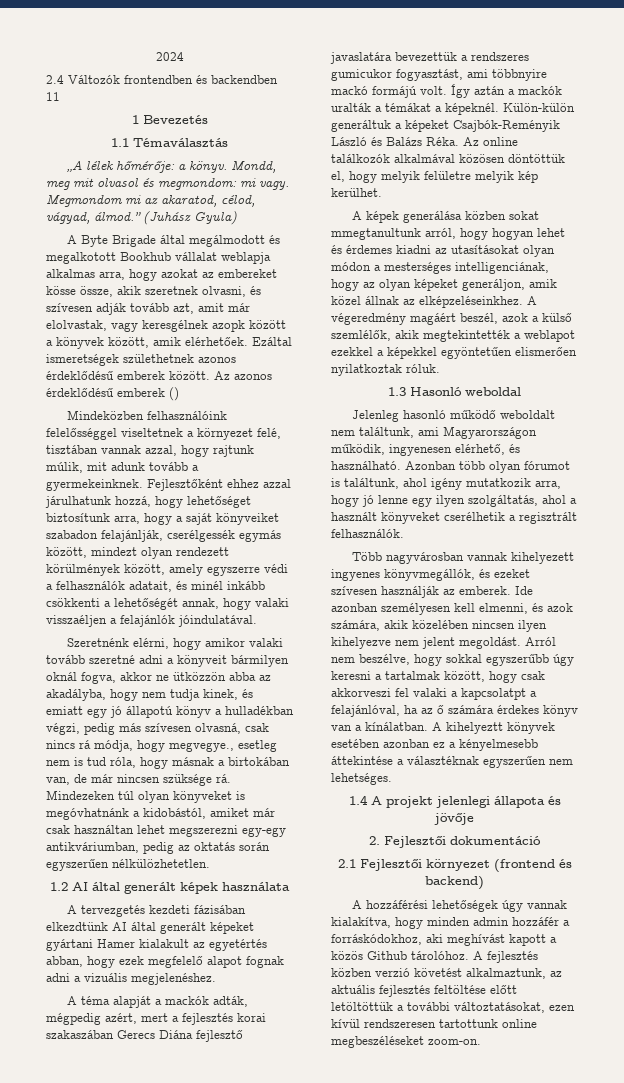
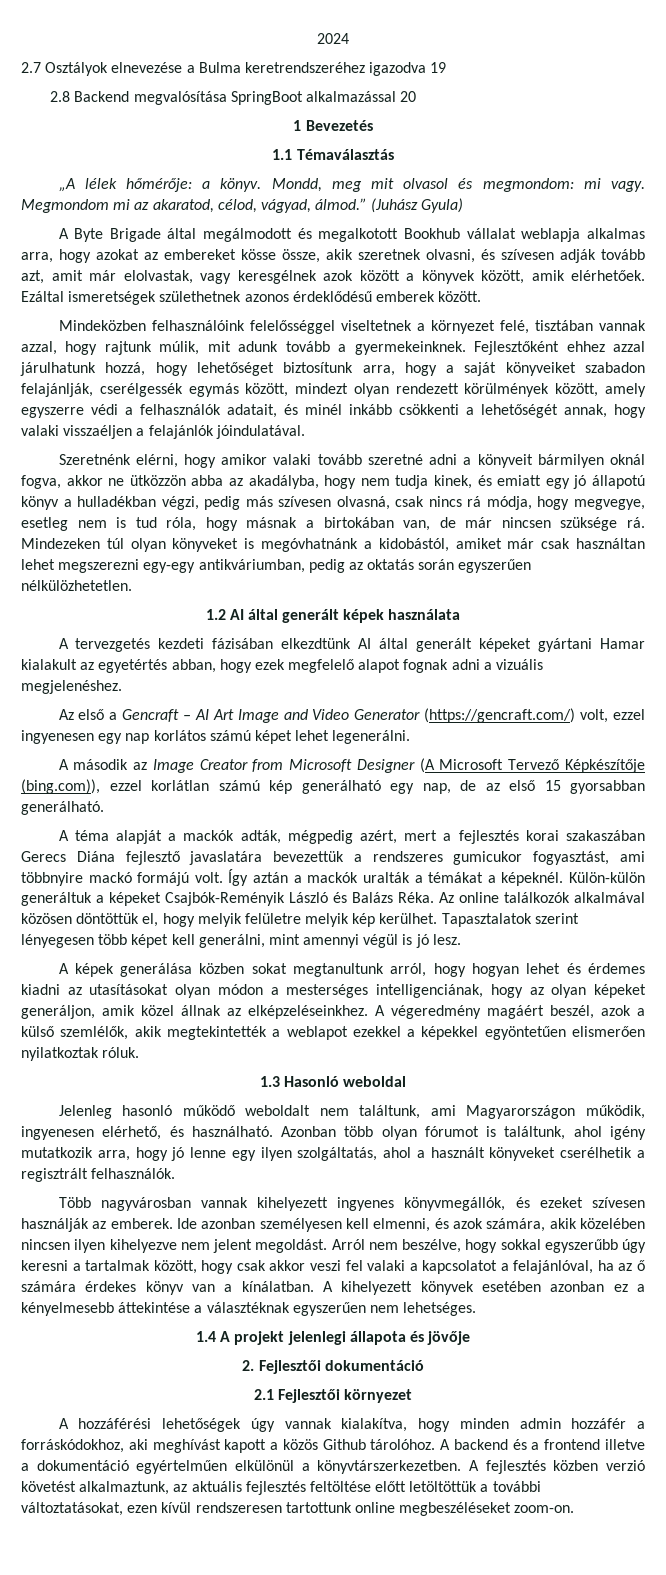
- 2.4 Változók frontendben és backendben 11
+ 2.7 Osztályok elnevezése a Bulma keretrendszeréhez igazodva 19
+ 2.8 Backend megvalósítása SpringBoot alkalmazással 20
- A Byte Brigade által megálmodott és megalkotott Bookhub vállalat weblapja alkalmas arra, hogy azokat az embereket kösse össze, akik szeretnek olvasni, és szívesen adják tovább azt, amit már elolvastak, vagy keresgélnek azopk között a könyvek között, amik elérhetőek.
+ A Byte Brigade által megálmodott és megalkotott Bookhub vállalat weblapja alkalmas arra, hogy azokat az embereket kösse össze, akik szeretnek olvasni, és szívesen adják tovább azt, amit már elolvastak, vagy keresgélnek azok között a könyvek között, amik elérhetőek.
- Az azonos érdeklődésű emberek ()
- Szeretnénk elérni, hogy amikor valaki tovább szeretné adni a könyveit bármilyen oknál fogva, akkor ne ütközzön abba az akadályba, hogy nem tudja kinek, és emiatt egy jó állapotú könyv a hulladékban végzi, pedig más szívesen olvasná, csak nincs rá módja, hogy megvegye., esetleg nem is tud róla, hogy másnak a birtokában van, de már nincsen szüksége rá.
+ Szeretnénk elérni, hogy amikor valaki tovább szeretné adni a könyveit bármilyen oknál fogva, akkor ne ütközzön abba az akadályba, hogy nem tudja kinek, és emiatt egy jó állapotú könyv a hulladékban végzi, pedig más szívesen olvasná, csak nincs rá módja, hogy megvegye, esetleg nem is tud róla, hogy másnak a birtokában van, de már nincsen szüksége rá.
- A tervezgetés kezdeti fázisában elkezdtünk AI által generált képeket gyártani Hamer kialakult az egyetértés abban, hogy ezek megfelelő alapot fognak adni a vizuális megjelenéshez.
+ A tervezgetés kezdeti fázisában elkezdtünk AI által generált képeket gyártani Hamar kialakult az egyetértés abban, hogy ezek megfelelő alapot fognak adni a vizuális megjelenéshez.
+ Az első a Gencraft – AI Art Image and Video Generator (https://gencraft.com/) volt, ezzel ingyenesen egy nap korlátos számú képet lehet legenerálni.
+ A második az Image Creator from Microsoft Designer (A Microsoft Tervező Képkészítője (bing.com)), ezzel korlátlan számú kép generálható egy nap, de az első 15 gyorsabban generálható.
+ Tapasztalatok szerint lényegesen több képet kell generálni, mint amennyi végül is jó lesz.
- A képek generálása közben sokat mmegtanultunk arról, hogy hogyan lehet és érdemes kiadni az utasításokat olyan módon a mesterséges intelligenciának, hogy az olyan képeket generáljon, amik közel állnak az elképzeléseinkhez.
+ A képek generálása közben sokat megtanultunk arról, hogy hogyan lehet és érdemes kiadni az utasításokat olyan módon a mesterséges intelligenciának, hogy az olyan képeket generáljon, amik közel állnak az elképzeléseinkhez.
- Arról nem beszélve, hogy sokkal egyszerűbb úgy keresni a tartalmak között, hogy csak akkorveszi fel valaki a kapcsolatpt a felajánlóval, ha az ő számára érdekes könyv van a kínálatban.
+ Arról nem beszélve, hogy sokkal egyszerűbb úgy keresni a tartalmak között, hogy csak akkor veszi fel valaki a kapcsolatot a felajánlóval, ha az ő számára érdekes könyv van a kínálatban.
- A kihelyeztt könyvek esetében azonban ez a kényelmesebb áttekintése a választéknak egyszerűen nem lehetséges.
+ A kihelyezett könyvek esetében azonban ez a kényelmesebb áttekintése a választéknak egyszerűen nem lehetséges.
- 2.1 Fejlesztői környezet (frontend és backend)
+ 2.1 Fejlesztői környezet
- A fejlesztés közben verzió követést alkalmaztunk, az aktuális fejlesztés feltöltése előtt letöltöttük a további változtatásokat, ezen kívül rendszeresen tartottunk online megbeszéléseket zoom-on.
+ A backend és a frontend illetve a dokumentáció egyértelműen elkülönül a könyvtárszerkezetben. A fejlesztés közben verzió követést alkalmaztunk, az aktuális fejlesztés feltöltése előtt letöltöttük a további változtatásokat, ezen kívül rendszeresen tartottunk online megbeszéléseket zoom-on.

